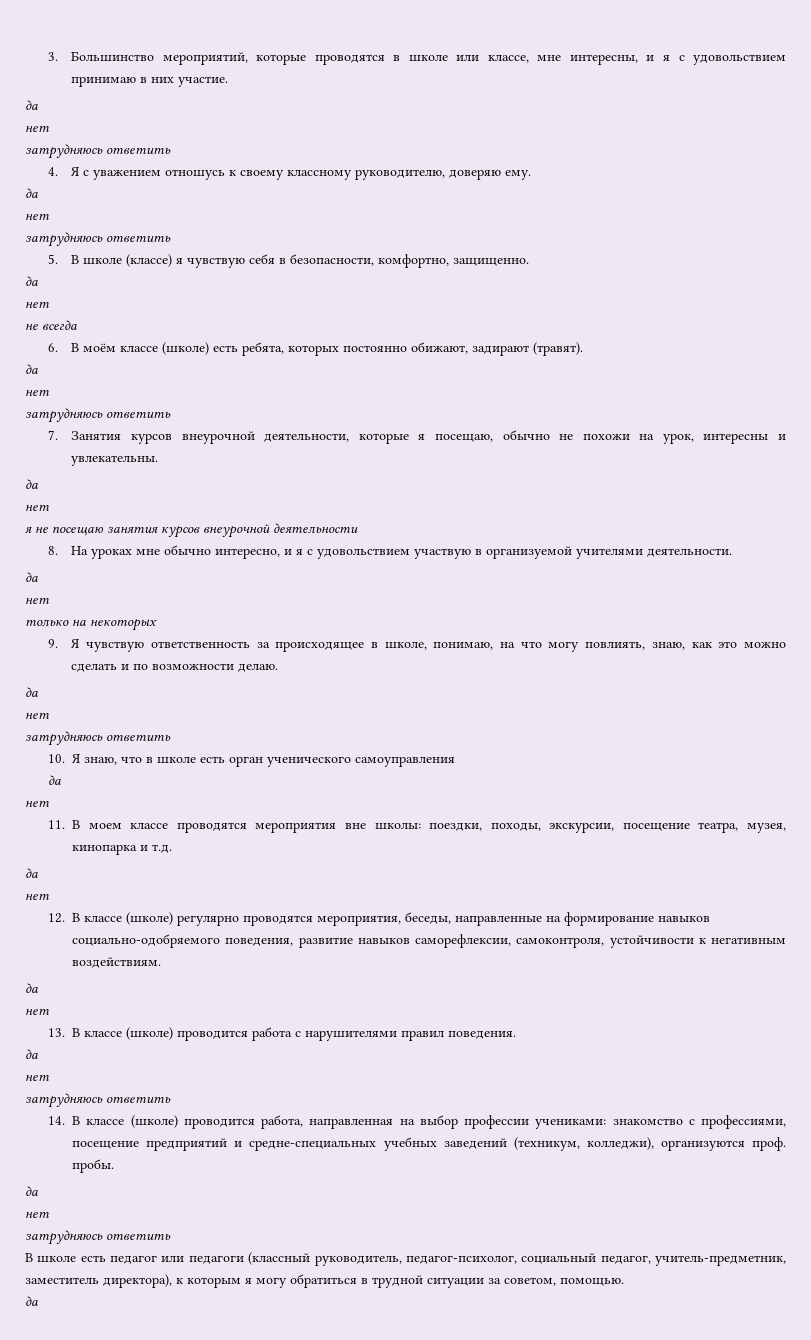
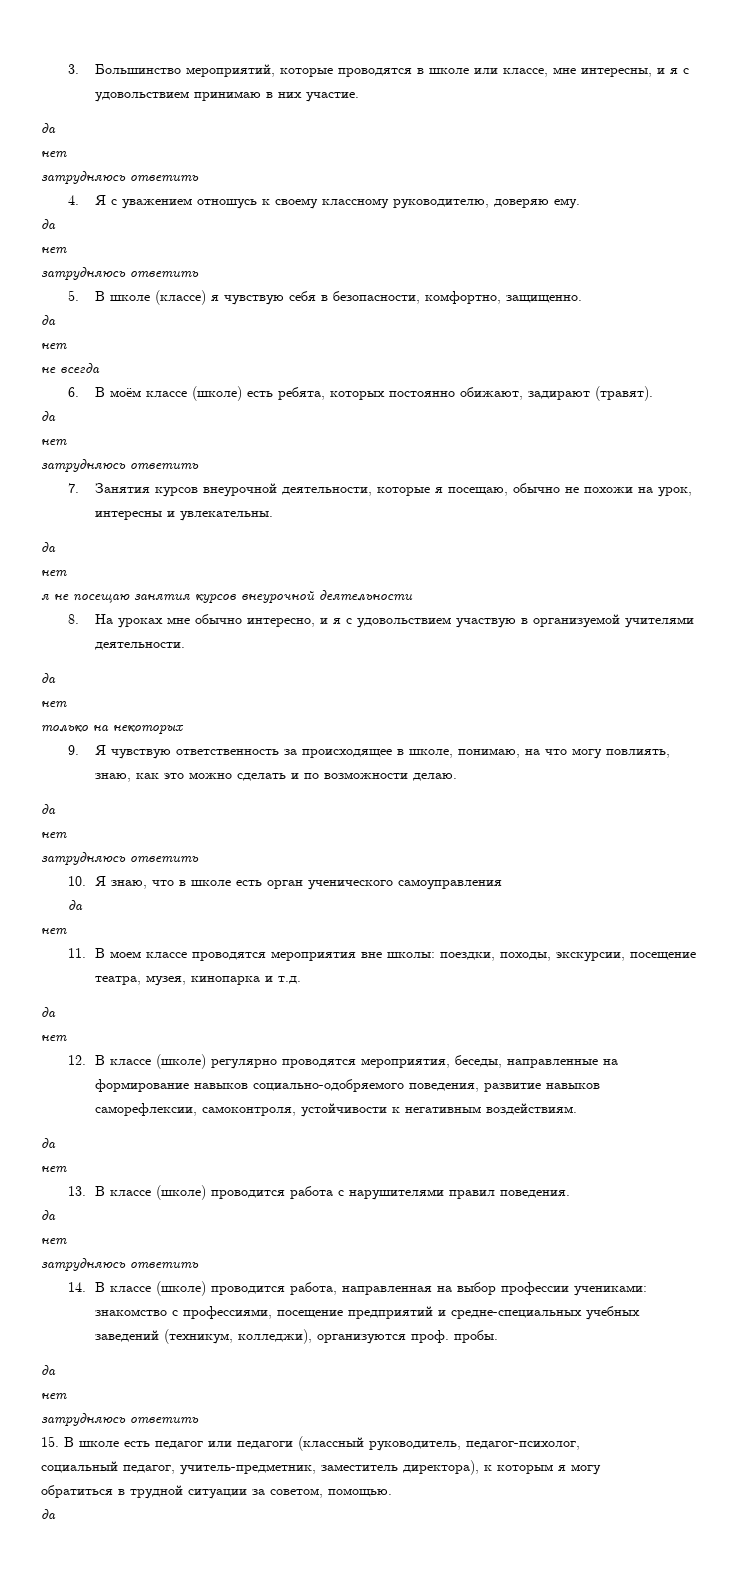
- В школе есть педагог или педагоги (классный руководитель, педагог-психолог, социальный педагог, учитель-предметник, заместитель директора), к которым я могу обратиться в трудной ситуации за советом, помощью.
+ 15. В школе есть педагог или педагоги (классный руководитель, педагог-психолог,
+ социальный педагог, учитель-предметник, заместитель директора), к которым я могу
+ обратиться в трудной ситуации за советом, помощью.

